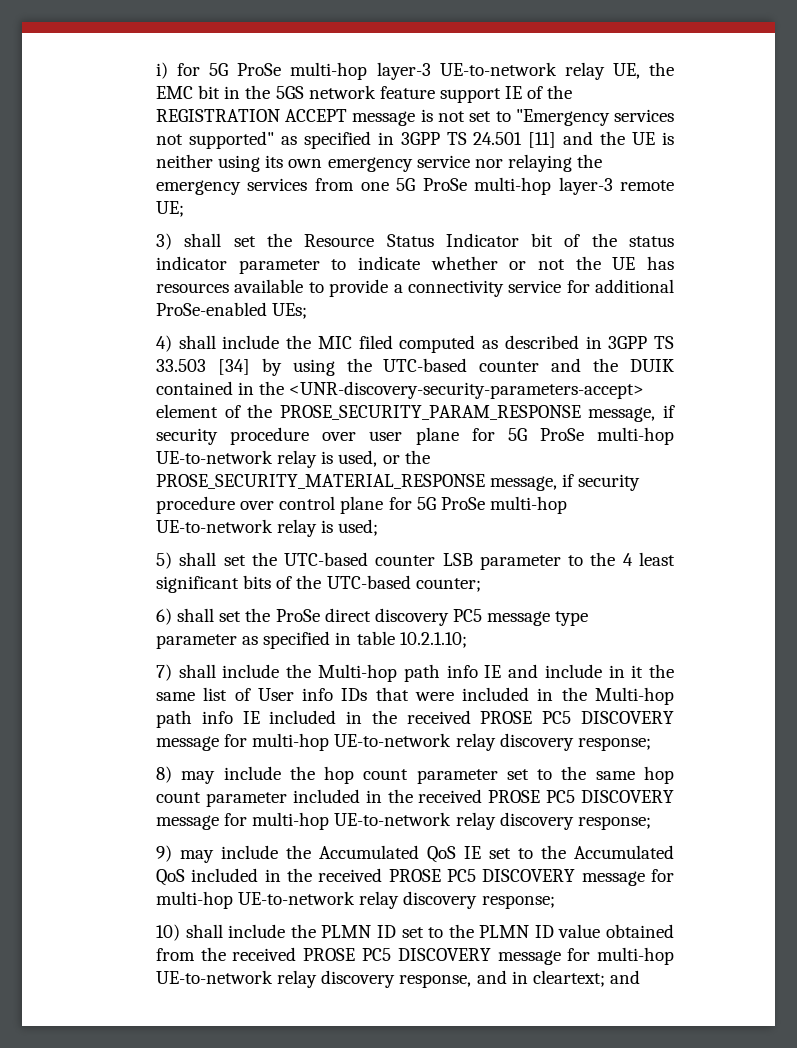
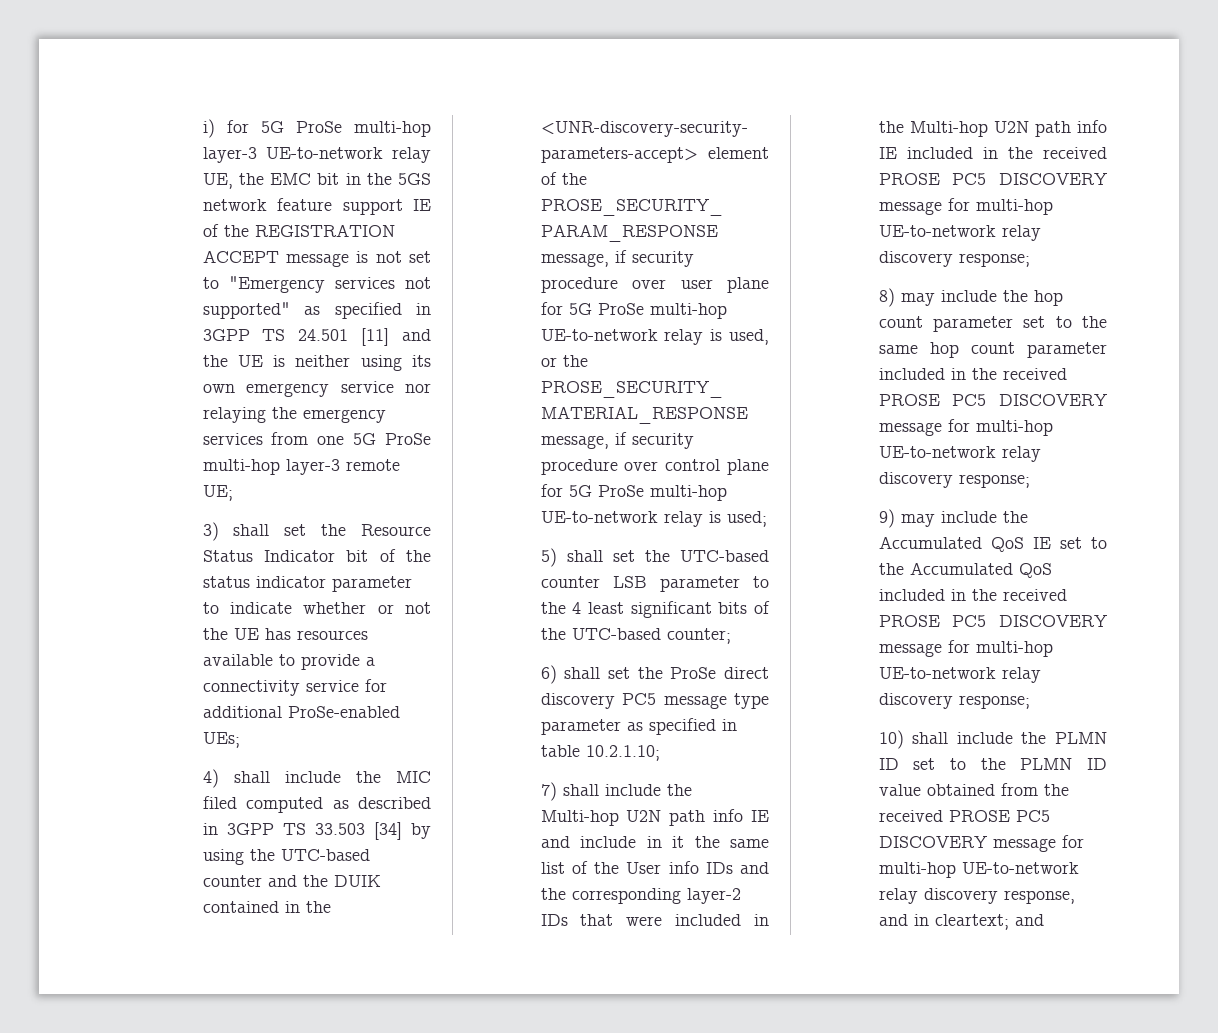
- 7) shall include the Multi-hop path info IE and include in it the same list of User info IDs that were included in the Multi-hop path info IE included in the received PROSE PC5 DISCOVERY message for multi-hop UE-to-network relay discovery response;
+ 7) shall include the Multi-hop U2N path info IE and include in it the same list of the User info IDs and the corresponding layer-2 IDs that were included in the Multi-hop U2N path info IE included in the received PROSE PC5 DISCOVERY message for multi-hop UE-to-network relay discovery response;

